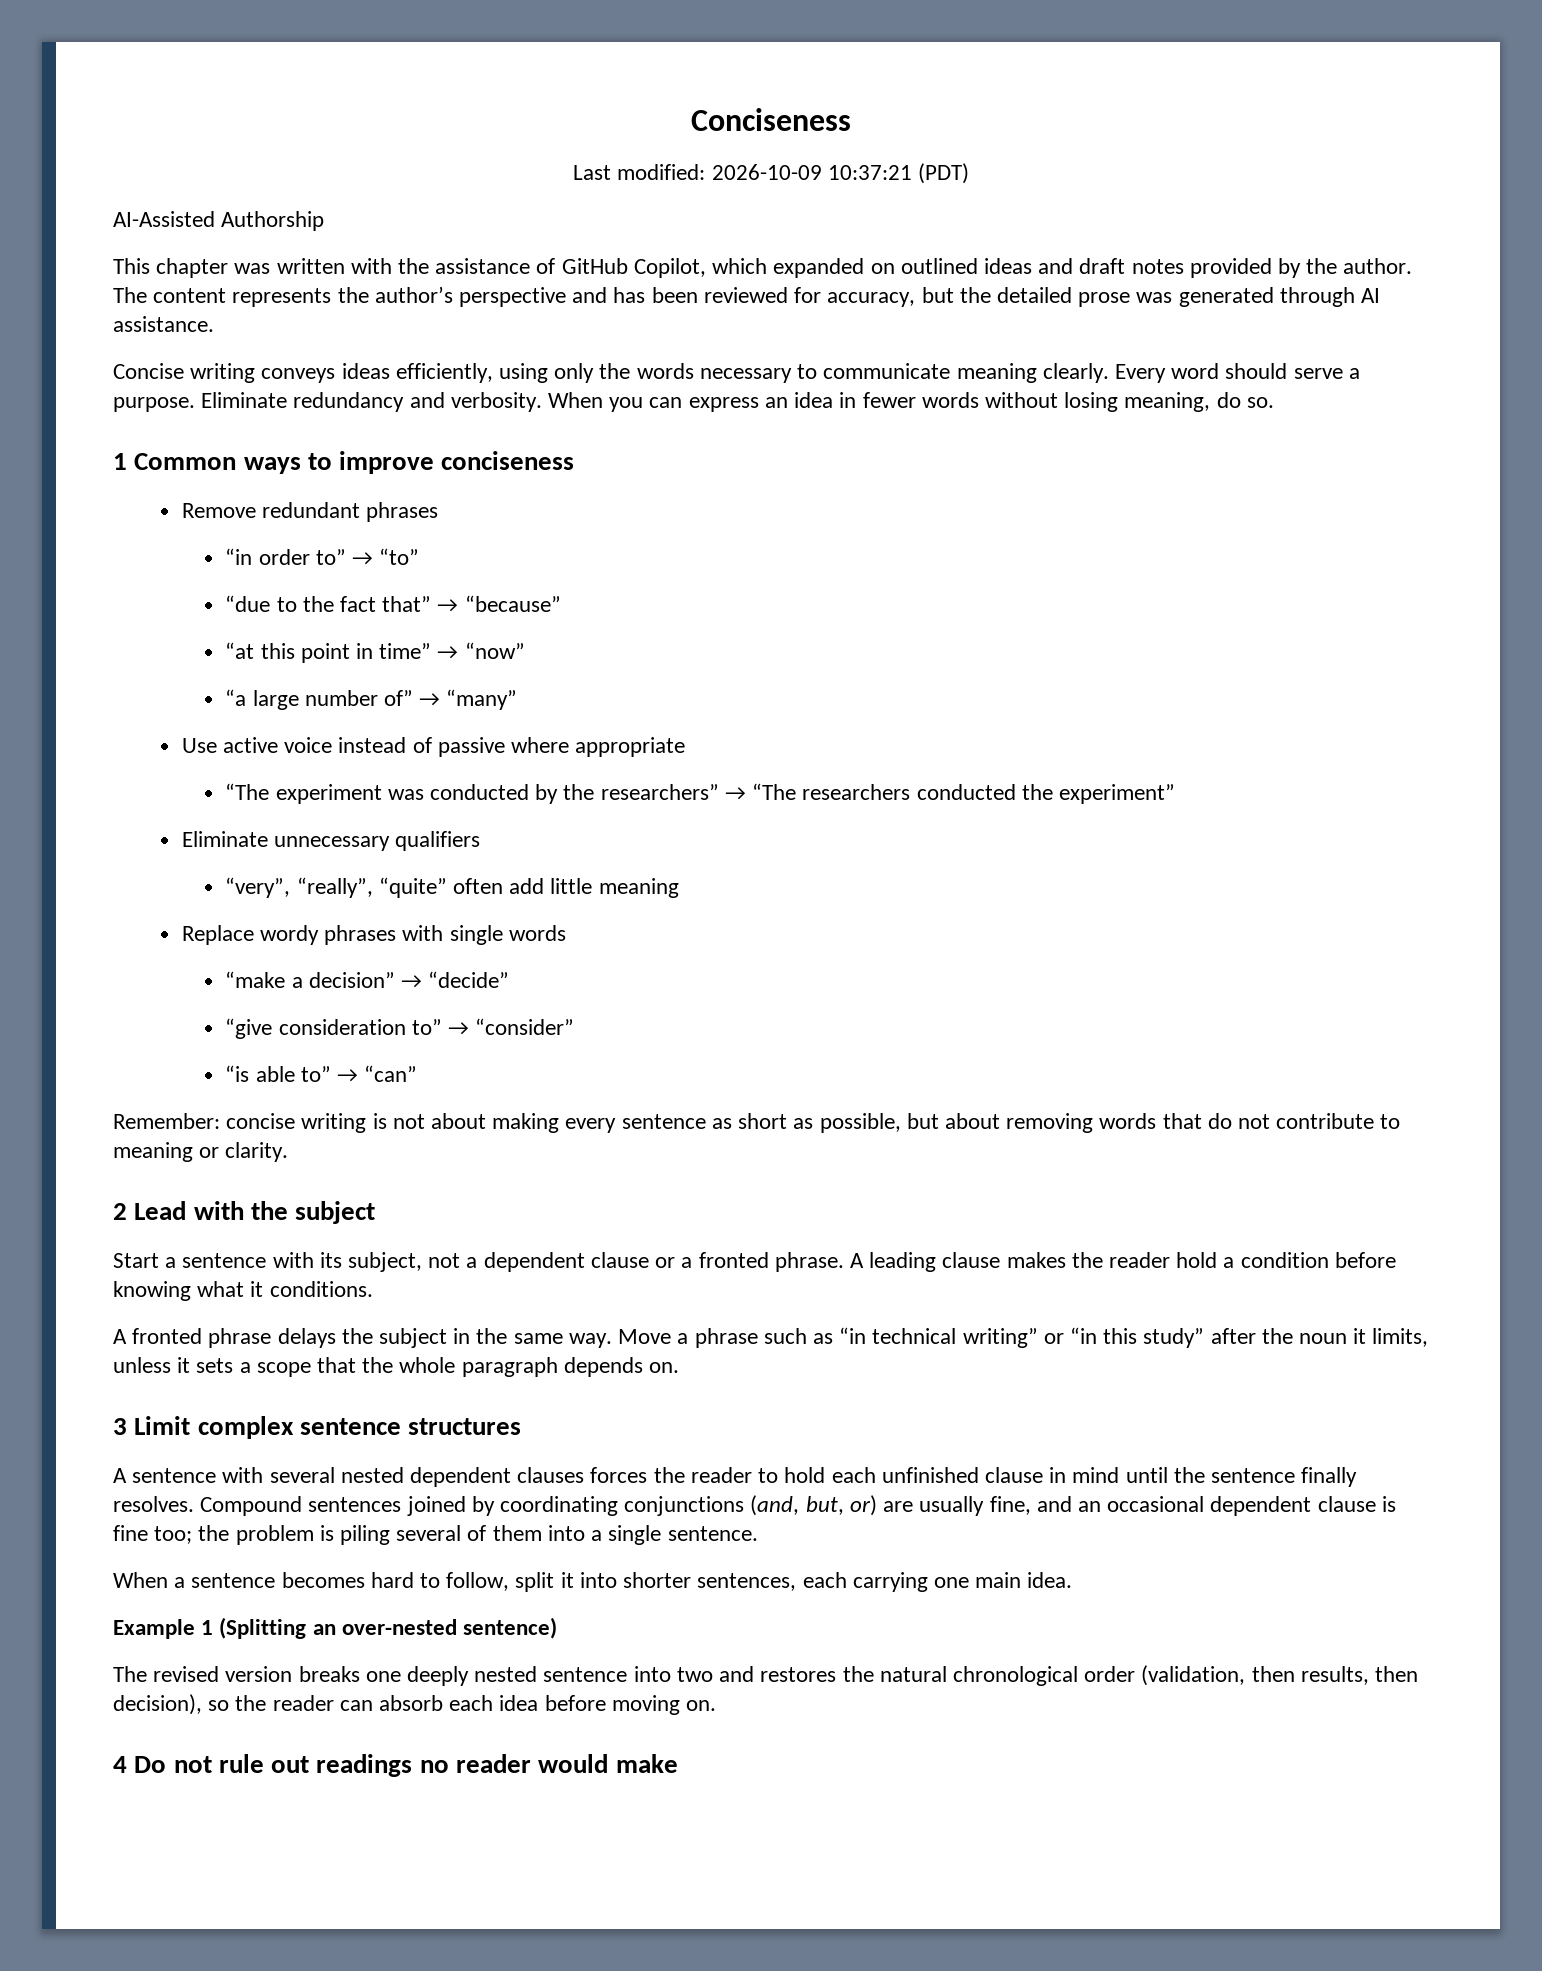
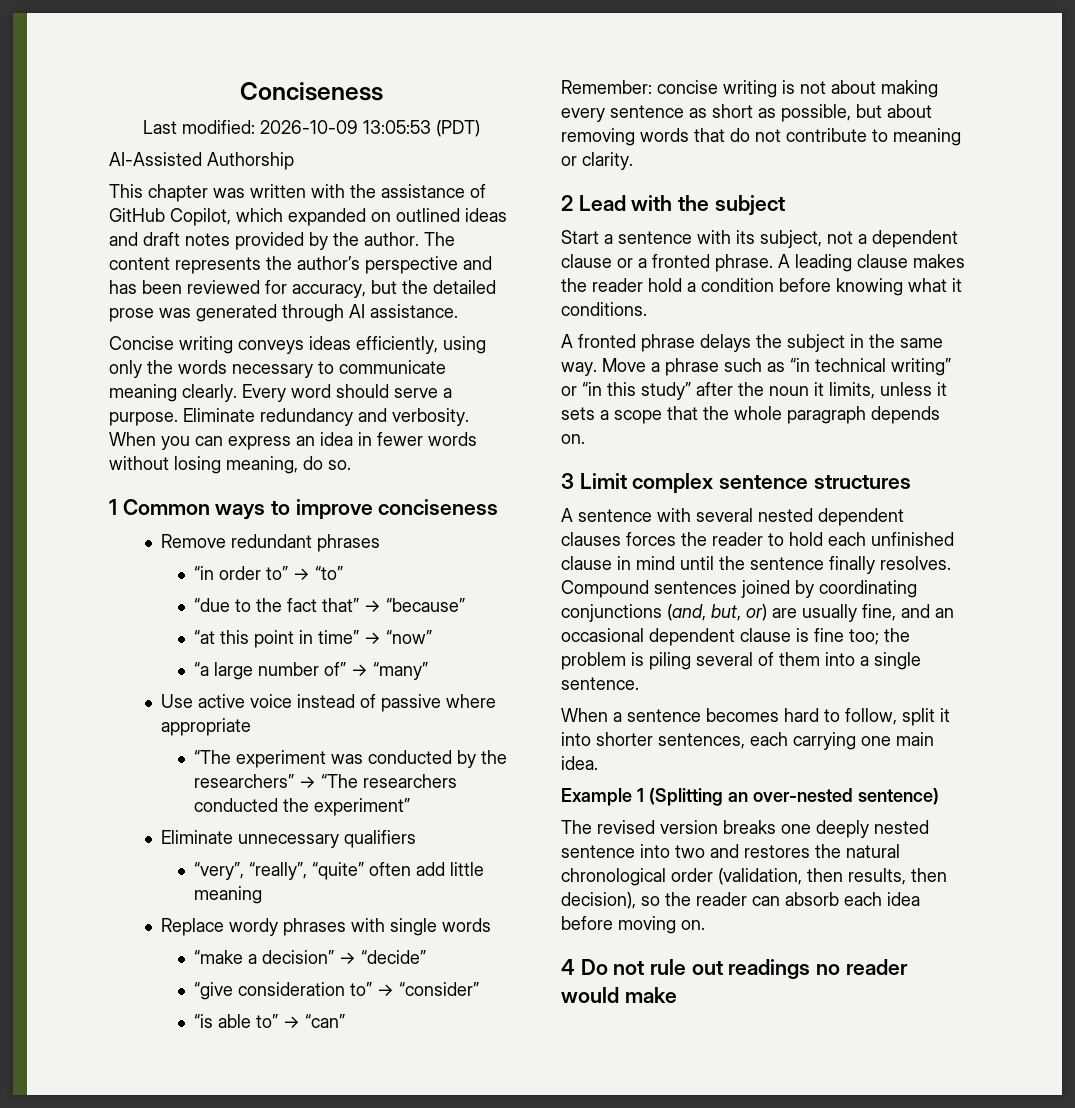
- Last modified: 2026-10-09 10:37:21 (PDT)
+ Last modified: 2026-10-09 13:05:53 (PDT)

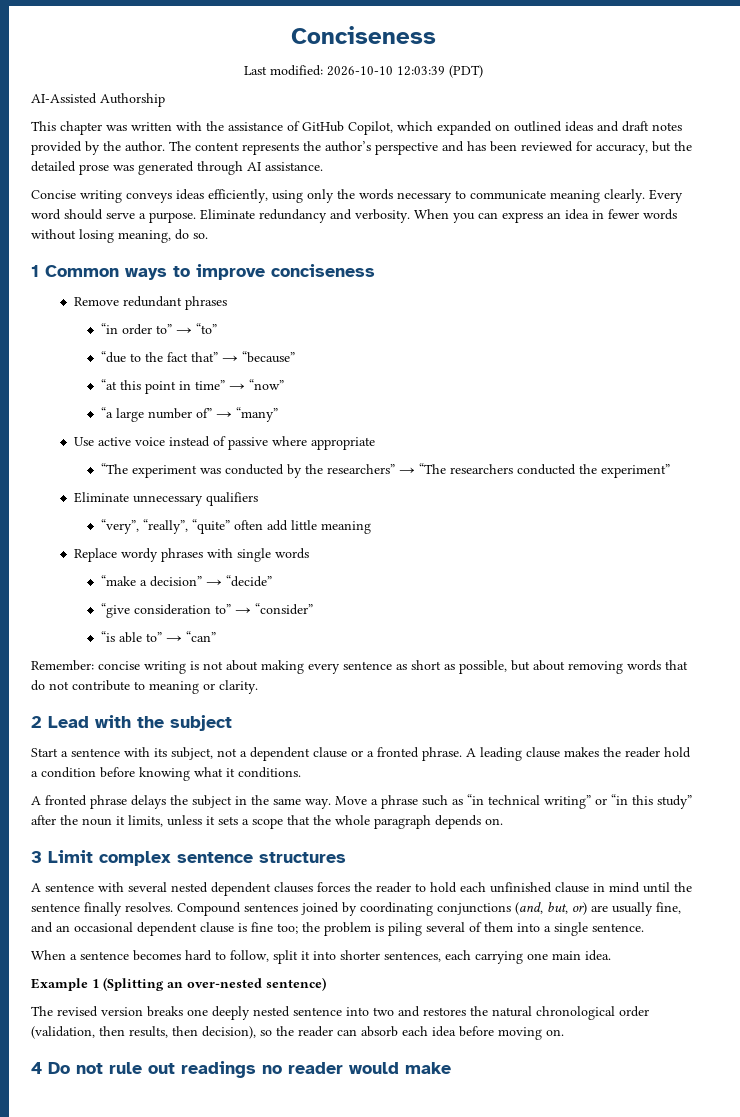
- Last modified: 2026-10-09 13:05:53 (PDT)
+ Last modified: 2026-10-10 12:03:39 (PDT)

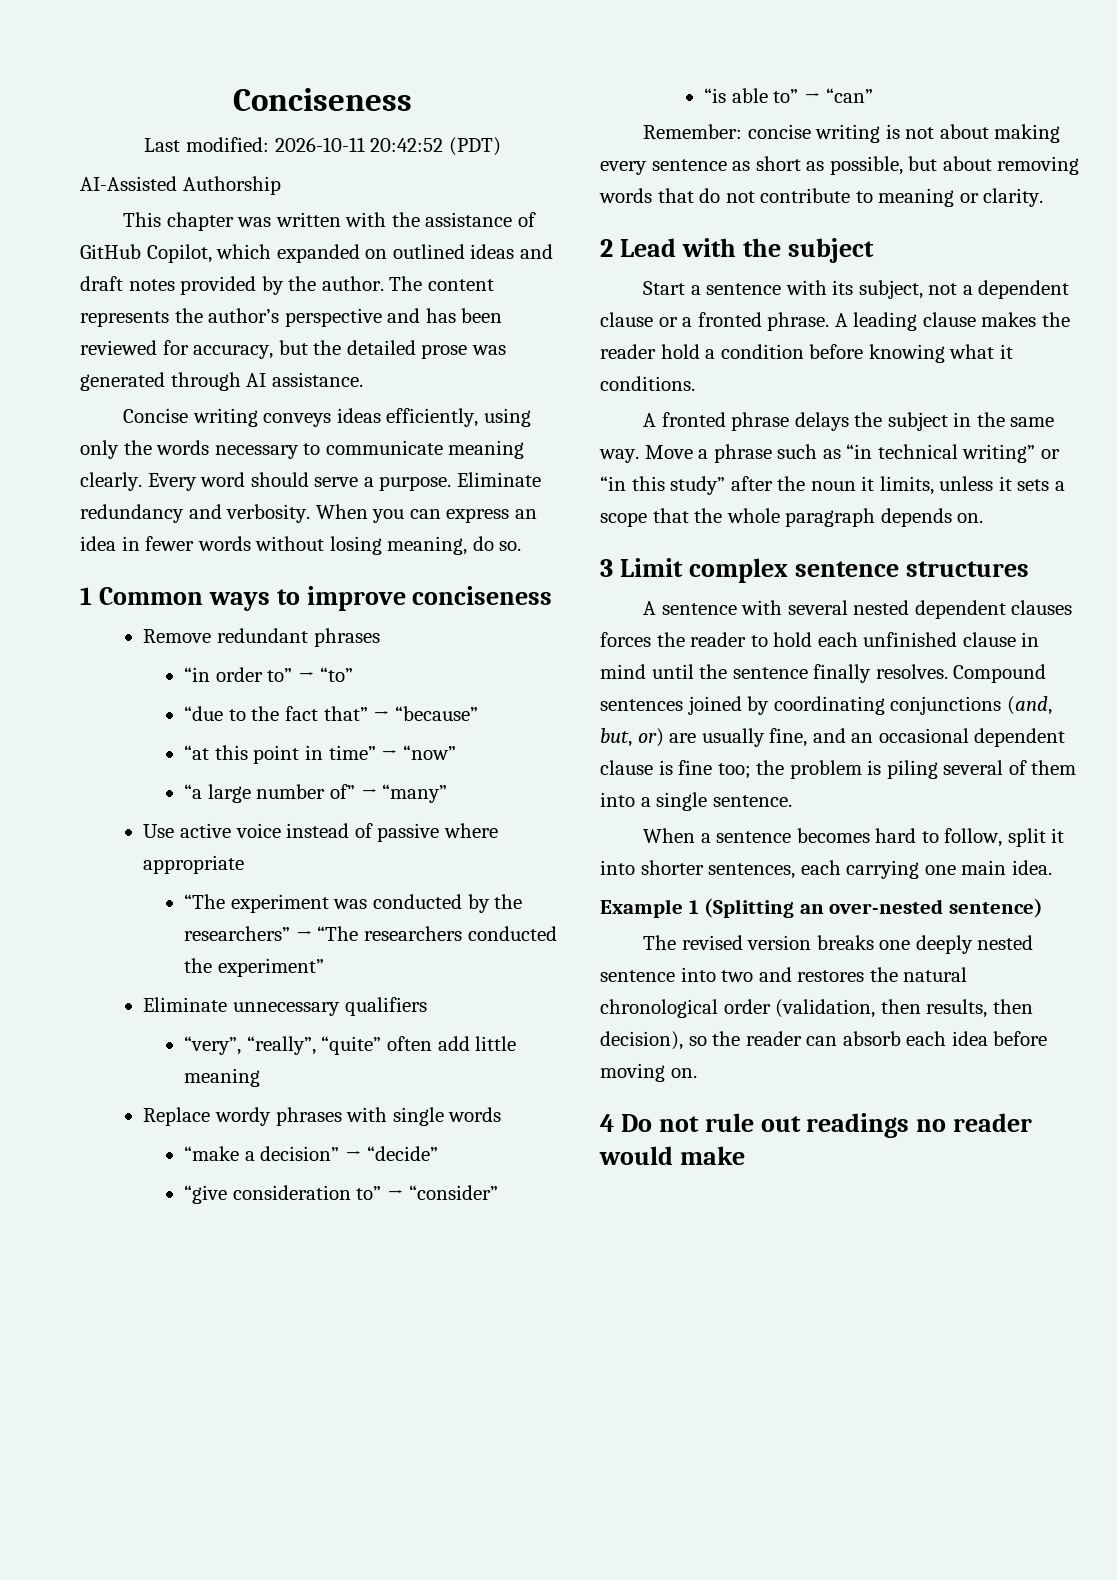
- Last modified: 2026-10-10 12:03:39 (PDT)
+ Last modified: 2026-10-11 20:42:52 (PDT)

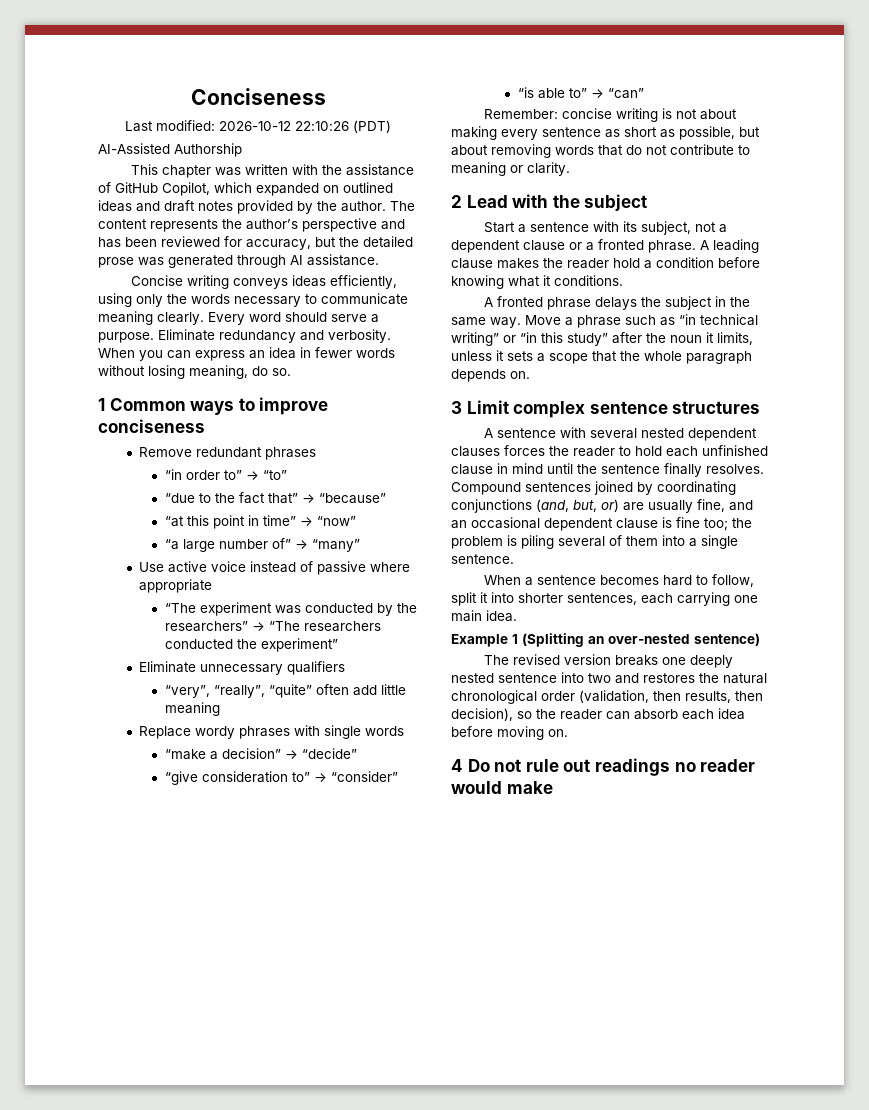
- Last modified: 2026-10-11 20:42:52 (PDT)
+ Last modified: 2026-10-12 22:10:26 (PDT)

